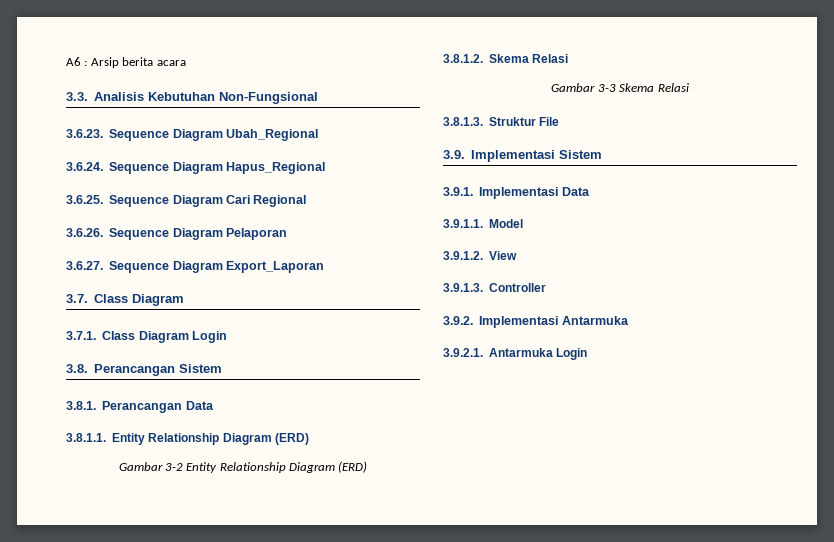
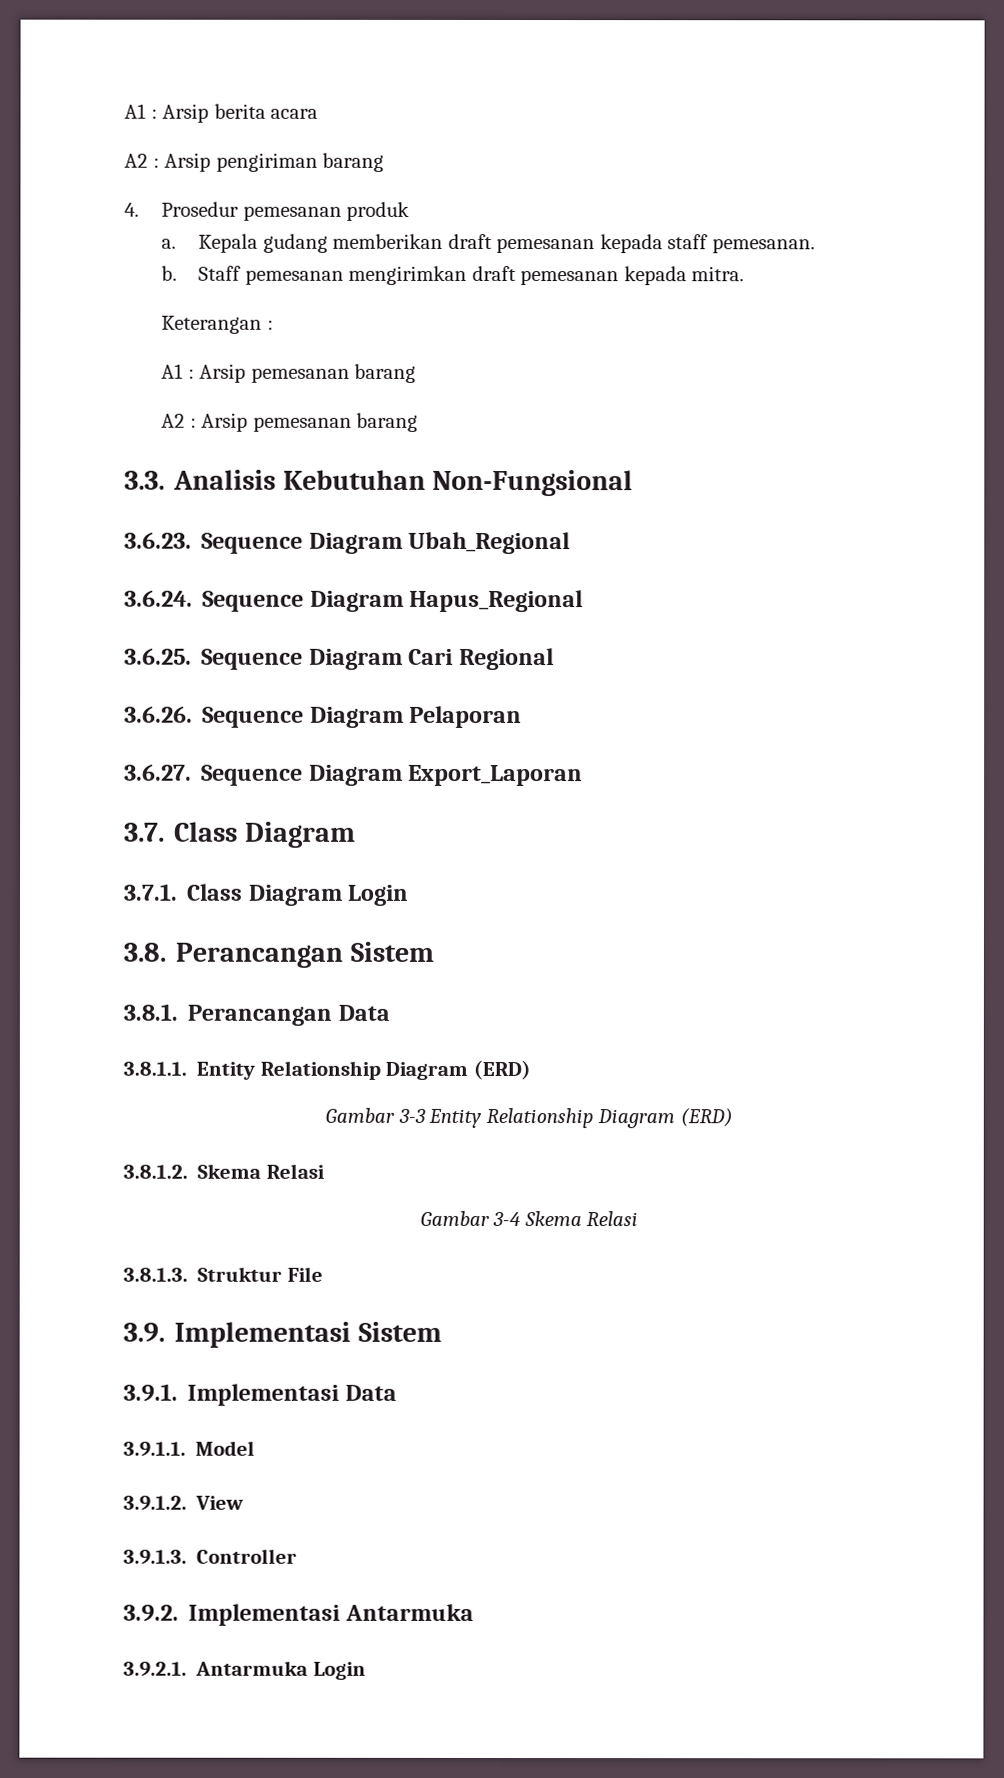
- A6 : Arsip berita acara
+ A1 : Arsip berita acara
+ A2 : Arsip pengiriman barang
+ 4. Prosedur pemesanan produk
+ a. Kepala gudang memberikan draft pemesanan kepada staff pemesanan.
+ b. Staff pemesanan mengirimkan draft pemesanan kepada mitra.
+ Keterangan :
+ A1 : Arsip pemesanan barang
+ A2 : Arsip pemesanan barang
- Gambar 3-2 Entity Relationship Diagram (ERD)
+ Gambar 3-3 Entity Relationship Diagram (ERD)
- Gambar 3-3 Skema Relasi
+ Gambar 3-4 Skema Relasi

